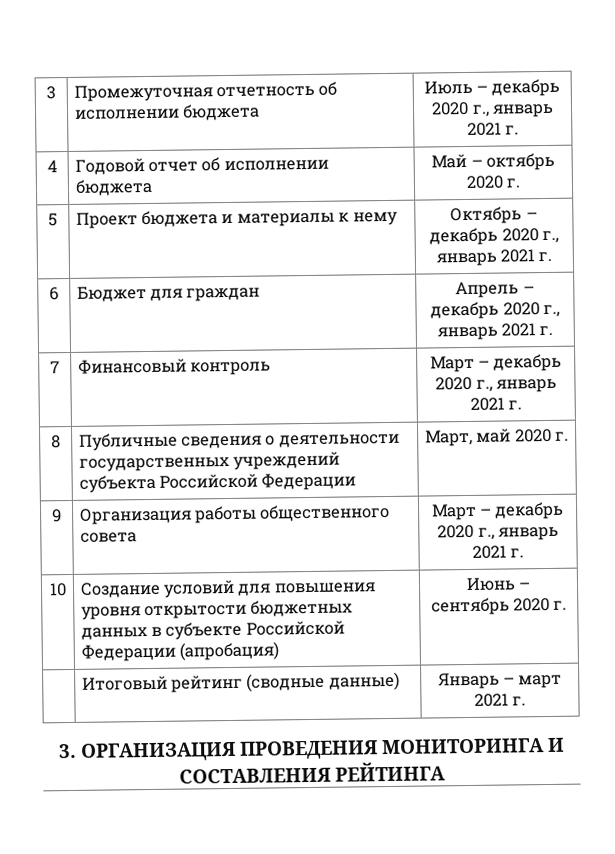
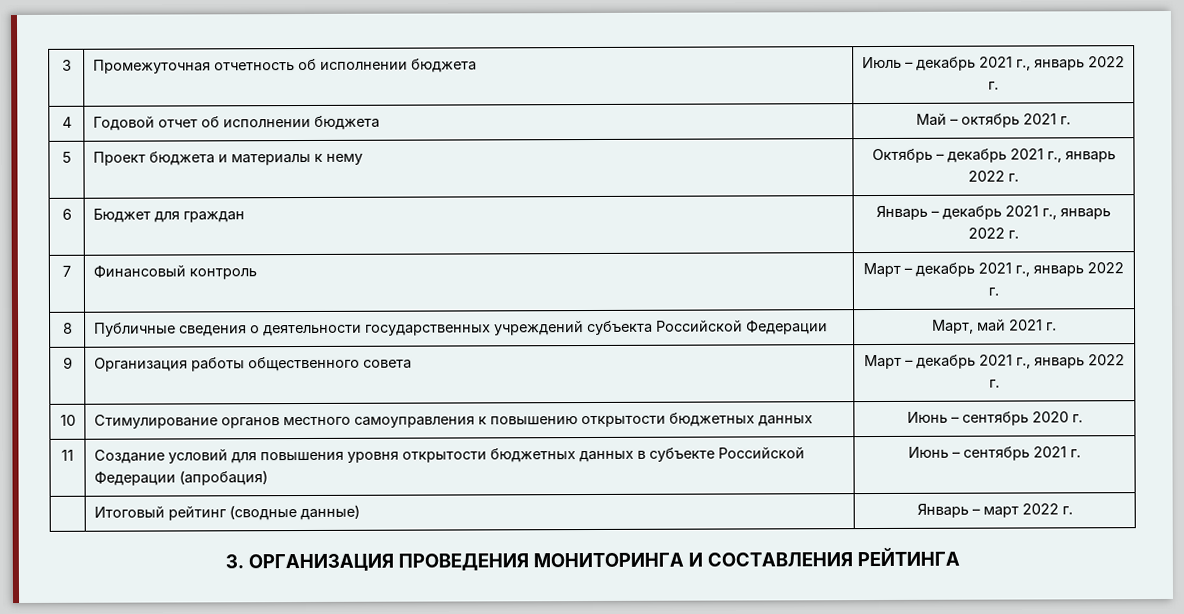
- 3 | Промежуточная отчетность об исполнении бюджета | Июль – декабрь 2020 г., январь 2021 г.
+ 3 | Промежуточная отчетность об исполнении бюджета | Июль – декабрь 2021 г., январь 2022 г.
- 4 | Годовой отчет об исполнении бюджета | Май – октябрь 2020 г.
+ 4 | Годовой отчет об исполнении бюджета | Май – октябрь 2021 г.
- 5 | Проект бюджета и материалы к нему | Октябрь – декабрь 2020 г., январь 2021 г.
+ 5 | Проект бюджета и материалы к нему | Октябрь – декабрь 2021 г., январь 2022 г.
- 6 | Бюджет для граждан | Апрель – декабрь 2020 г., январь 2021 г.
+ 6 | Бюджет для граждан | Январь – декабрь 2021 г., январь 2022 г.
- 7 | Финансовый контроль | Март – декабрь 2020 г., январь 2021 г.
+ 7 | Финансовый контроль | Март – декабрь 2021 г., январь 2022 г.
- 8 | Публичные сведения о деятельности государственных учреждений субъекта Российской Федерации | Март, май 2020 г.
+ 8 | Публичные сведения о деятельности государственных учреждений субъекта Российской Федерации | Март, май 2021 г.
- 9 | Организация работы общественного совета | Март – декабрь 2020 г., январь 2021 г.
+ 9 | Организация работы общественного совета | Март – декабрь 2021 г., январь 2022 г.
- 10 | Создание условий для повышения уровня открытости бюджетных данных в субъекте Российской Федерации (апробация) | Июнь – сентябрь 2020 г.
+ 10 | Стимулирование органов местного самоуправления к повышению открытости бюджетных данных | Июнь – сентябрь 2020 г.
+ 11 | Создание условий для повышения уровня открытости бюджетных данных в субъекте Российской Федерации (апробация) | Июнь – сентябрь 2021 г.
- | Итоговый рейтинг (сводные данные) | Январь – март 2021 г.
+ | Итоговый рейтинг (сводные данные) | Январь – март 2022 г.

